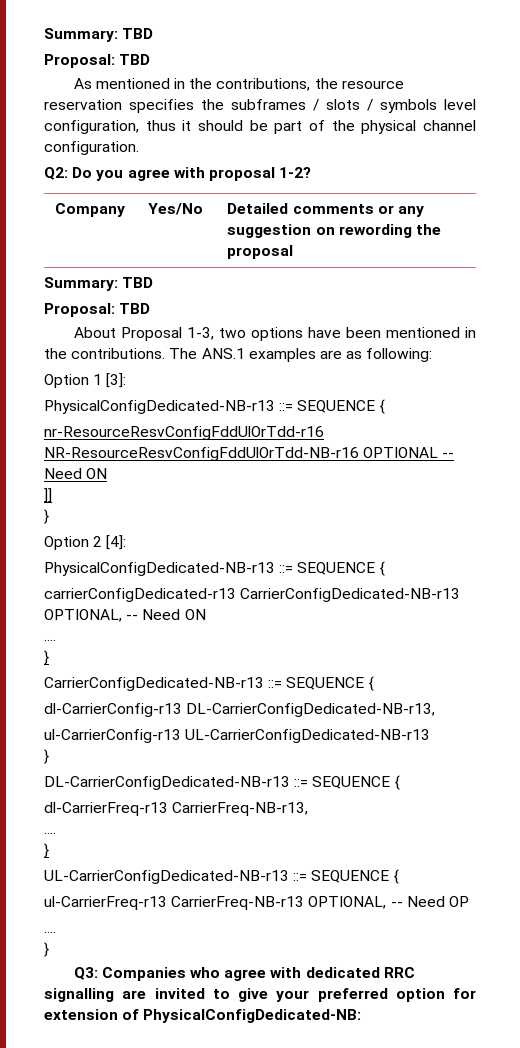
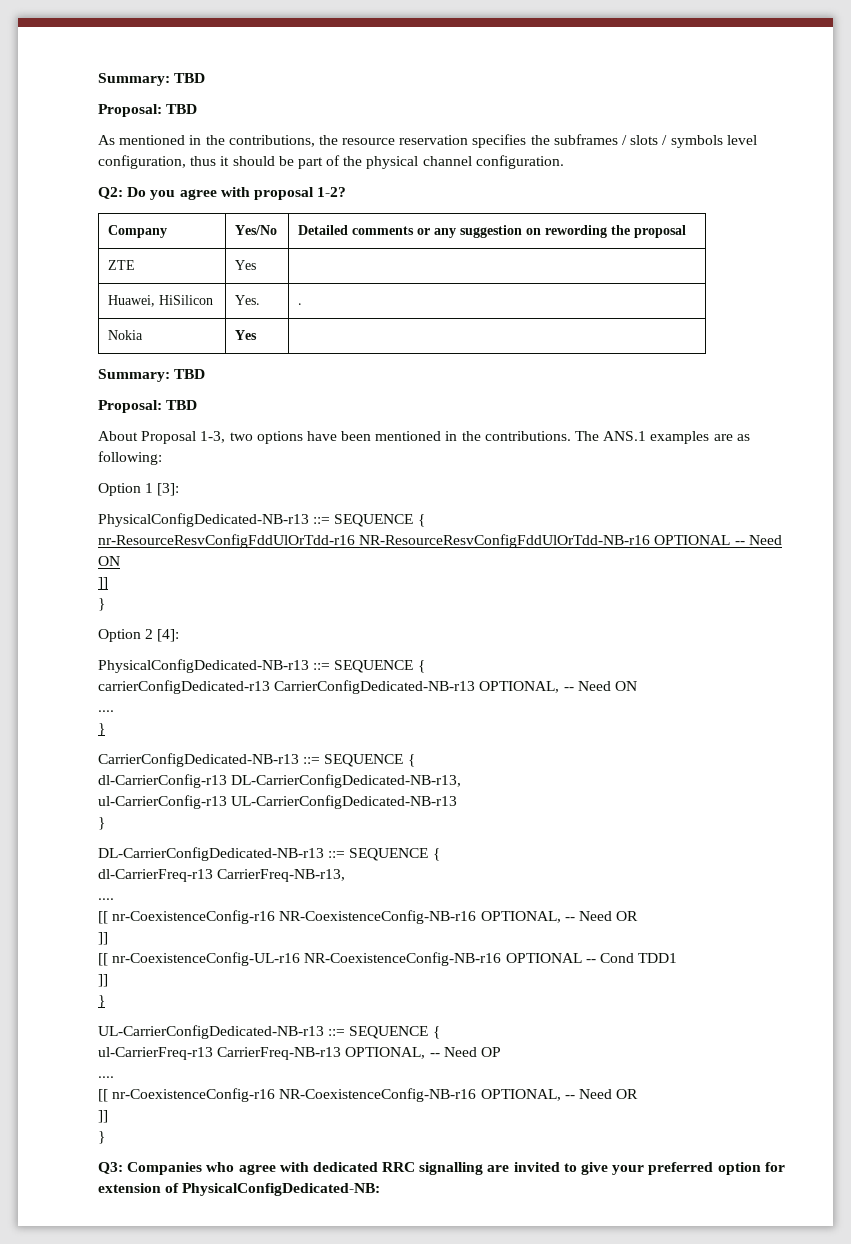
+ ZTE | Yes |
+ Huawei, HiSilicon | Yes. | .
+ Nokia | Yes |
  dl-CarrierFreq-r13 CarrierFreq-NB-r13,
  ....
+ [[ nr-CoexistenceConfig-r16 NR-CoexistenceConfig-NB-r16 OPTIONAL, -- Need OR
+ ]]
+ [[ nr-CoexistenceConfig-UL-r16 NR-CoexistenceConfig-NB-r16 OPTIONAL -- Cond TDD1
+ ]]
  ul-CarrierFreq-r13 CarrierFreq-NB-r13 OPTIONAL, -- Need OP
  ....
+ [[ nr-CoexistenceConfig-r16 NR-CoexistenceConfig-NB-r16 OPTIONAL, -- Need OR
+ ]]

